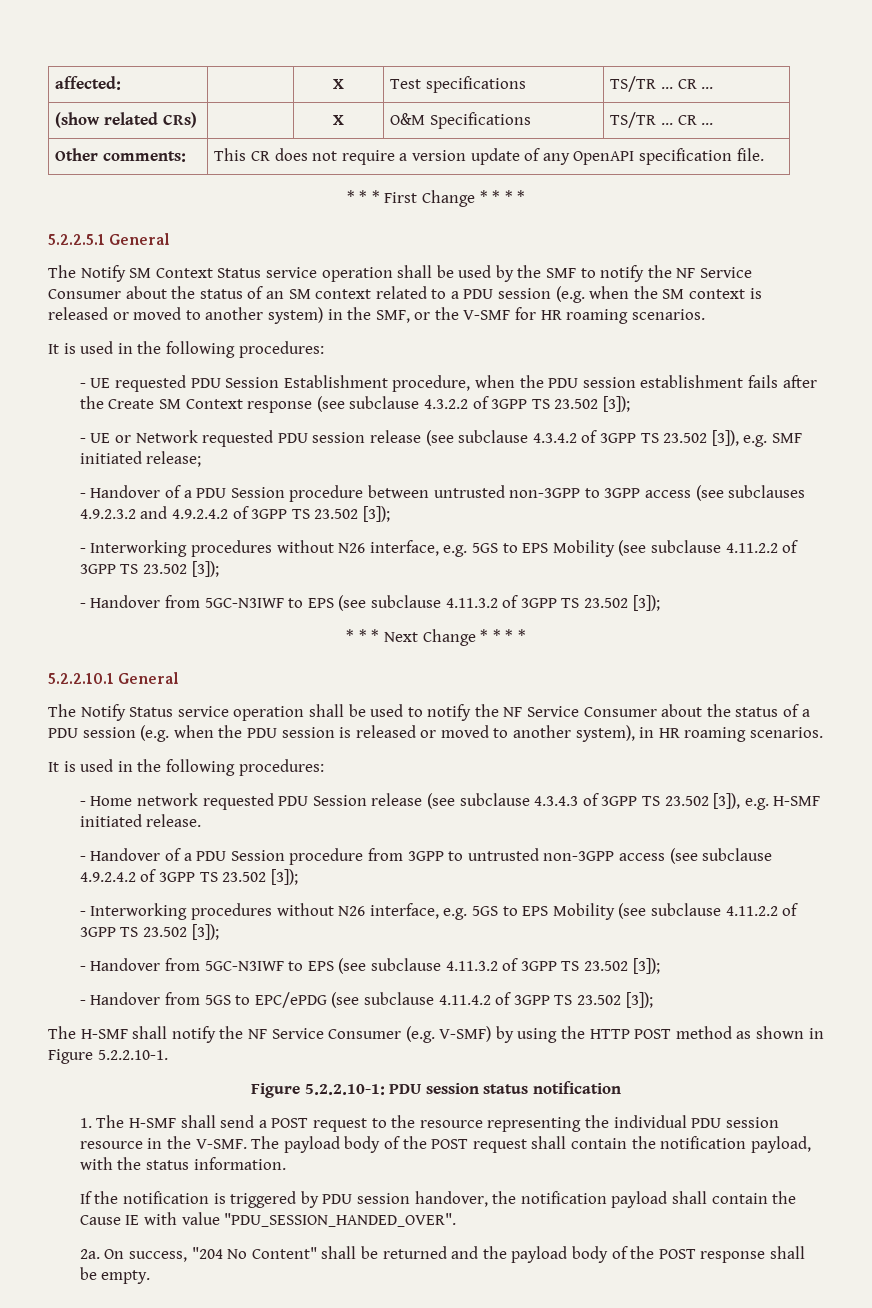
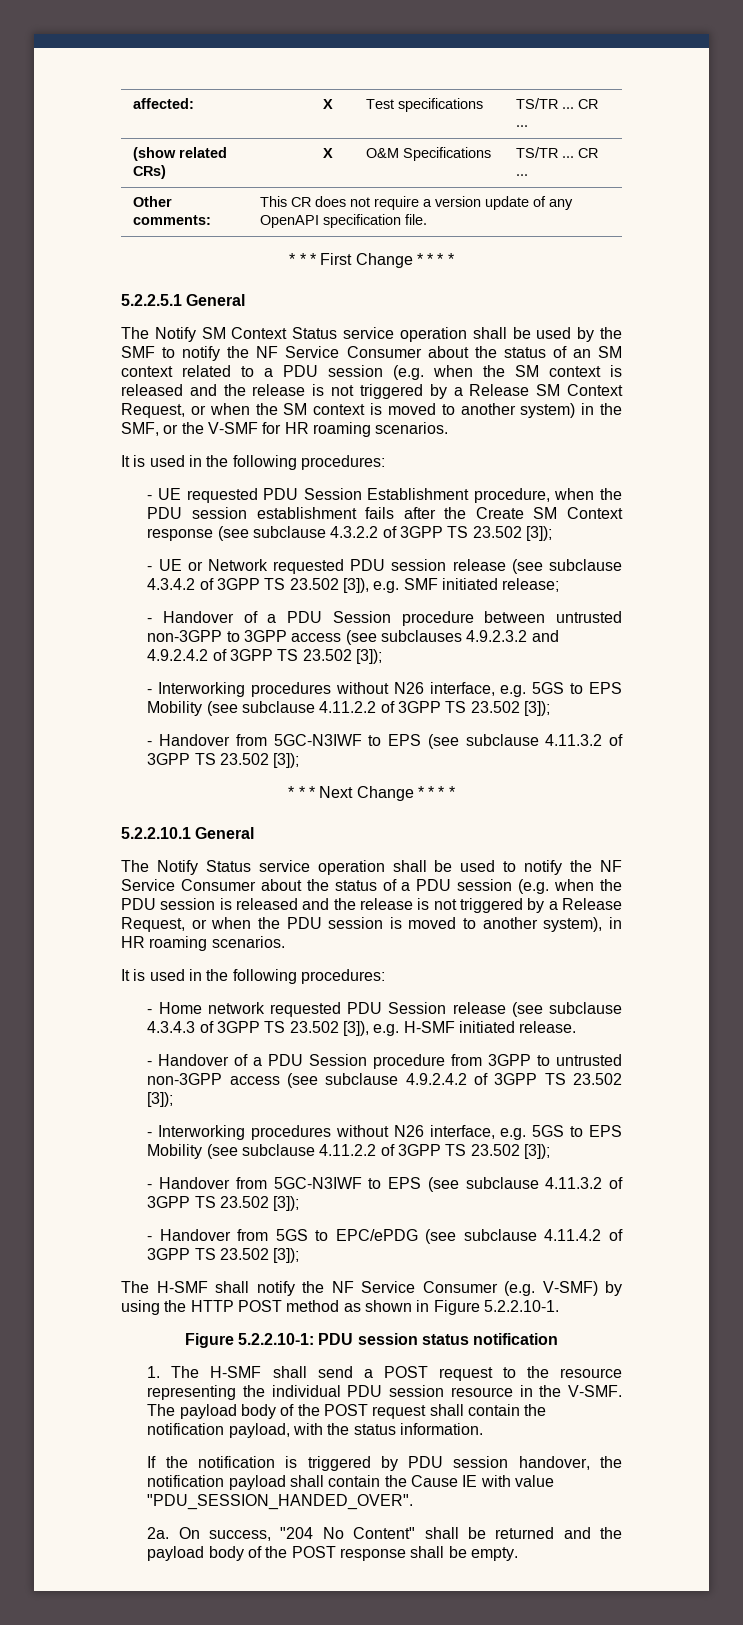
- The Notify SM Context Status service operation shall be used by the SMF to notify the NF Service Consumer about the status of an SM context related to a PDU session (e.g. when the SM context is released or moved to another system) in the SMF, or the V-SMF for HR roaming scenarios.
+ The Notify SM Context Status service operation shall be used by the SMF to notify the NF Service Consumer about the status of an SM context related to a PDU session (e.g. when the SM context is released and the release is not triggered by a Release SM Context Request, or when the SM context is moved to another system) in the SMF, or the V-SMF for HR roaming scenarios.
- The Notify Status service operation shall be used to notify the NF Service Consumer about the status of a PDU session (e.g. when the PDU session is released or moved to another system), in HR roaming scenarios.
+ The Notify Status service operation shall be used to notify the NF Service Consumer about the status of a PDU session (e.g. when the PDU session is released and the release is not triggered by a Release Request, or when the PDU session is moved to another system), in HR roaming scenarios.

